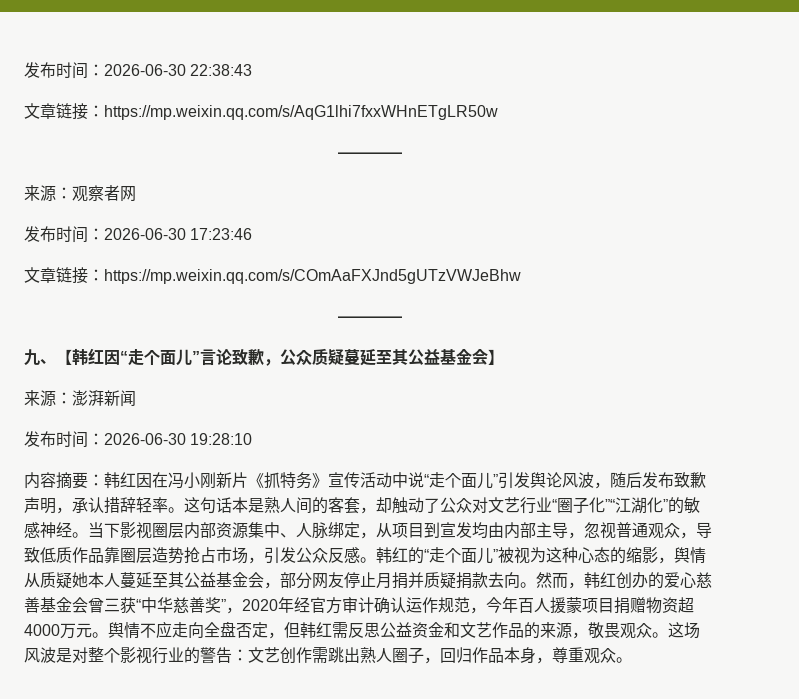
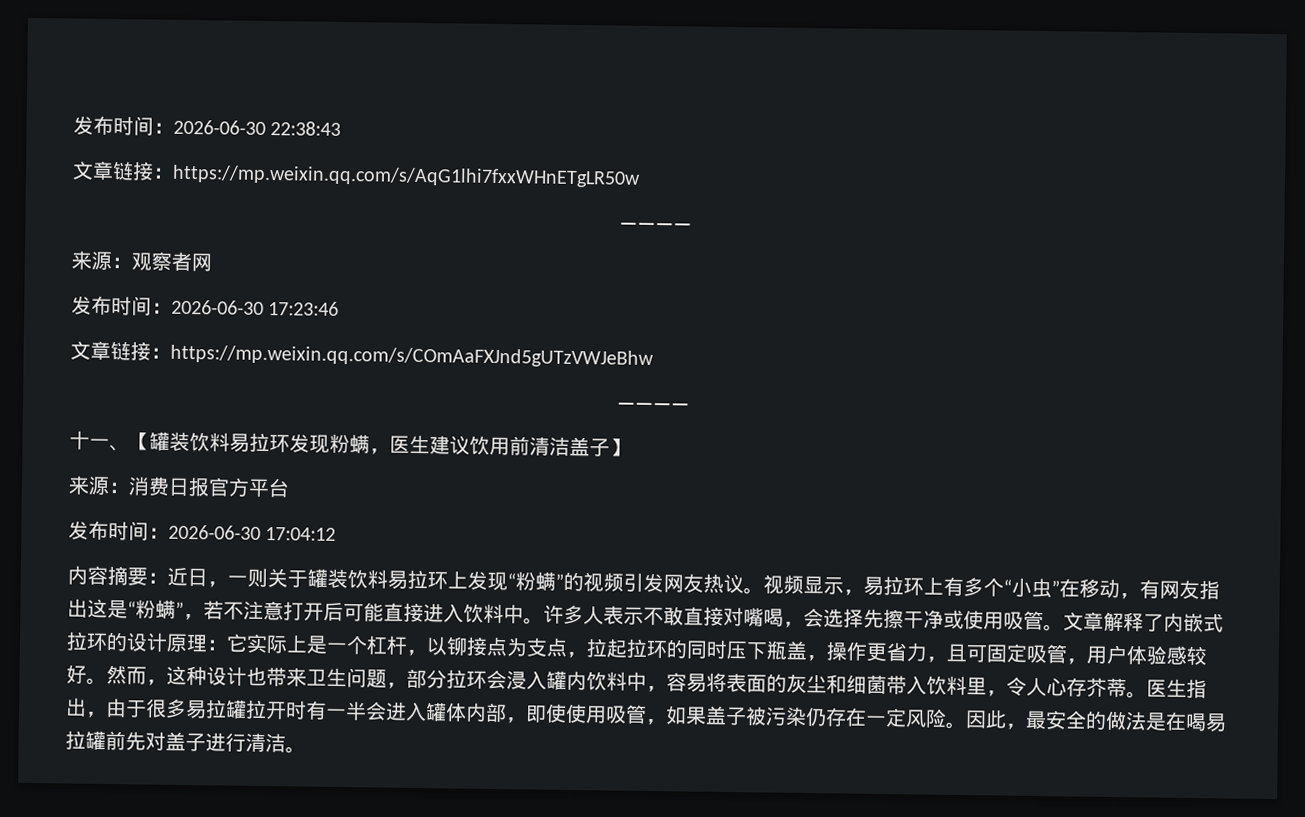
- 九、【韩红因“走个面儿”言论致歉，公众质疑蔓延至其公益基金会】
- 来源：澎湃新闻
- 发布时间：2026-06-30 19:28:10
+ 十一、【罐装饮料易拉环发现粉螨，医生建议饮用前清洁盖子】
+ 来源：消费日报官方平台
+ 发布时间：2026-06-30 17:04:12
- 内容摘要：韩红因在冯小刚新片《抓特务》宣传活动中说“走个面儿”引发舆论风波，随后发布致歉声明，承认措辞轻率。这句话本是熟人间的客套，却触动了公众对文艺行业“圈子化”“江湖化”的敏感神经。当下影视圈层内部资源集中、人脉绑定，从项目到宣发均由内部主导，忽视普通观众，导致低质作品靠圈层造势抢占市场，引发公众反感。韩红的“走个面儿”被视为这种心态的缩影，舆情从质疑她本人蔓延至其公益基金会，部分网友停止月捐并质疑捐款去向。然而，韩红创办的爱心慈善基金会曾三获“中华慈善奖”，2020年经官方审计确认运作规范，今年百人援蒙项目捐赠物资超4000万元。舆情不应走向全盘否定，但韩红需反思公益资金和文艺作品的来源，敬畏观众。这场风波是对整个影视行业的警告：文艺创作需跳出熟人圈子，回归作品本身，尊重观众。
+ 内容摘要：近日，一则关于罐装饮料易拉环上发现“粉螨”的视频引发网友热议。视频显示，易拉环上有多个“小虫”在移动，有网友指出这是“粉螨”，若不注意打开后可能直接进入饮料中。许多人表示不敢直接对嘴喝，会选择先擦干净或使用吸管。文章解释了内嵌式拉环的设计原理：它实际上是一个杠杆，以铆接点为支点，拉起拉环的同时压下瓶盖，操作更省力，且可固定吸管，用户体验感较好。然而，这种设计也带来卫生问题，部分拉环会浸入罐内饮料中，容易将表面的灰尘和细菌带入饮料里，令人心存芥蒂。医生指出，由于很多易拉罐拉开时有一半会进入罐体内部，即使使用吸管，如果盖子被污染仍存在一定风险。因此，最安全的做法是在喝易拉罐前先对盖子进行清洁。

